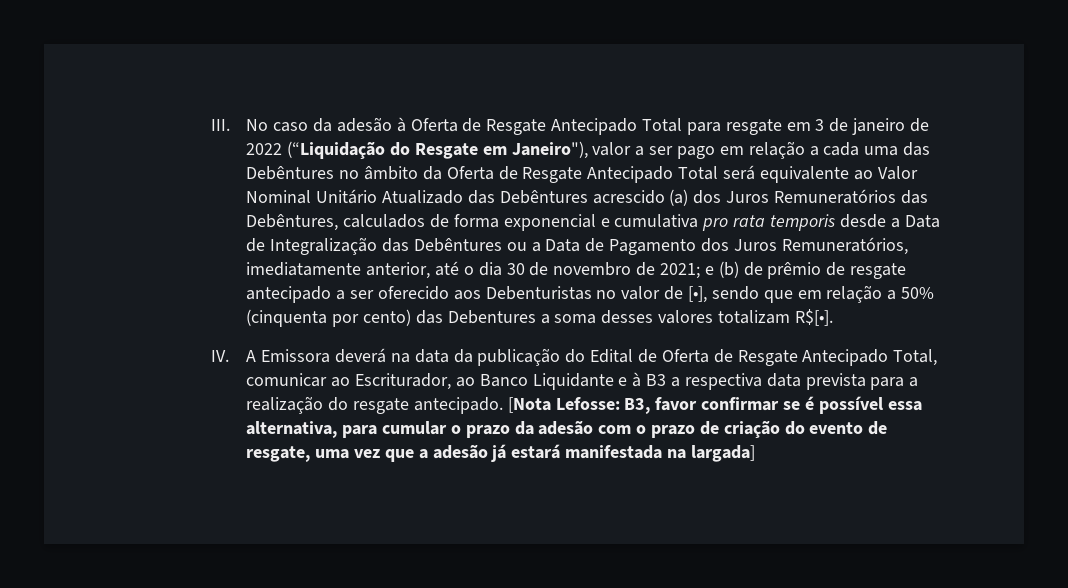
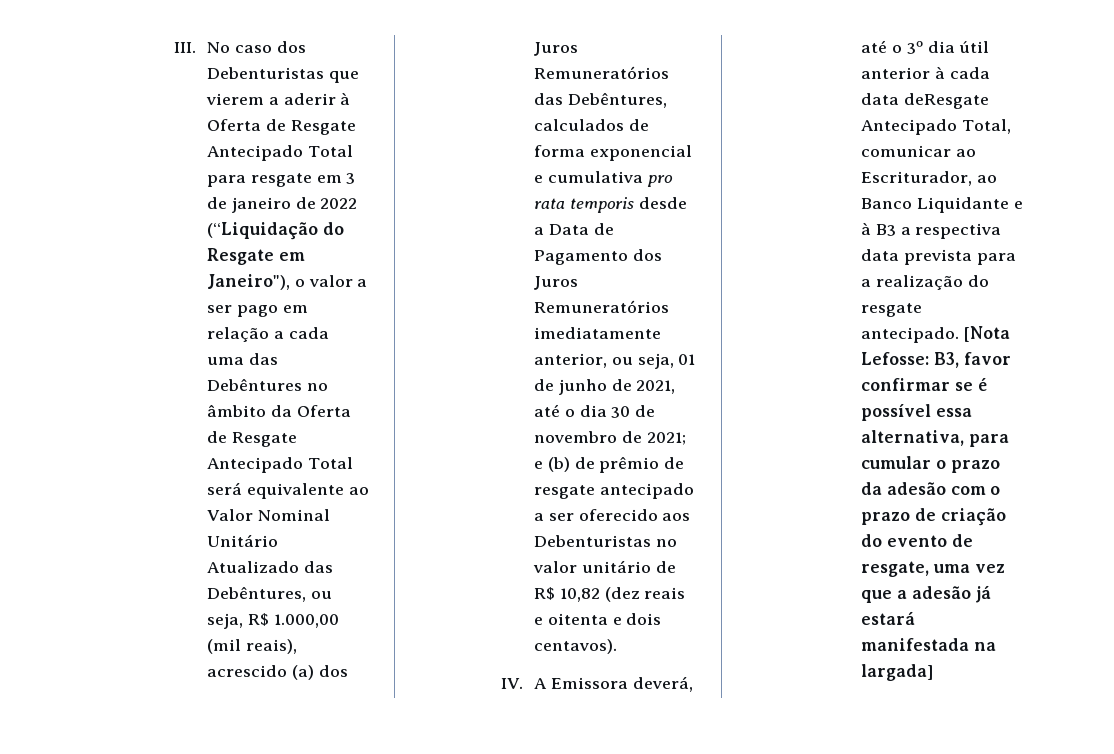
- III. No caso da adesão à Oferta de Resgate Antecipado Total para resgate em 3 de janeiro de 2022 (“Liquidação do Resgate em Janeiro"), valor a ser pago em relação a cada uma das Debêntures no âmbito da Oferta de Resgate Antecipado Total será equivalente ao Valor Nominal Unitário Atualizado das Debêntures acrescido (a) dos Juros Remuneratórios das Debêntures, calculados de forma exponencial e cumulativa pro rata temporis desde a Data de Integralização das Debêntures ou a Data de Pagamento dos Juros Remuneratórios, imediatamente anterior, até o dia 30 de novembro de 2021;
+ III. No caso dos Debenturistas que vierem a aderir à Oferta de Resgate Antecipado Total para resgate em 3 de janeiro de 2022 (“Liquidação do Resgate em Janeiro"), o valor a ser pago em relação a cada uma das Debêntures no âmbito da Oferta de Resgate Antecipado Total será equivalente ao Valor Nominal Unitário Atualizado das Debêntures, ou seja, R$ 1.000,00 (mil reais), acrescido (a) dos Juros Remuneratórios das Debêntures, calculados de forma exponencial e cumulativa pro rata temporis desde a Data de Pagamento dos Juros Remuneratórios imediatamente anterior, ou seja, 01 de junho de 2021, até o dia 30 de novembro de 2021;
- e (b) de prêmio de resgate antecipado a ser oferecido aos Debenturistas no valor de [•], sendo que em relação a 50% (cinquenta por cento) das Debentures a soma desses valores totalizam R$[•].
- IV. A Emissora deverá na data da publicação do Edital de Oferta de Resgate Antecipado Total, comunicar ao Escriturador, ao Banco Liquidante e à B3 a respectiva data prevista para a realização do resgate antecipado.
+ e (b) de prêmio de resgate antecipado a ser oferecido aos Debenturistas no valor unitário de R$ 10,82 (dez reais e oitenta e dois centavos).
+ IV. A Emissora deverá, até o 3º dia útil anterior à cada data deResgate Antecipado Total, comunicar ao Escriturador, ao Banco Liquidante e à B3 a respectiva data prevista para a realização do resgate antecipado.

